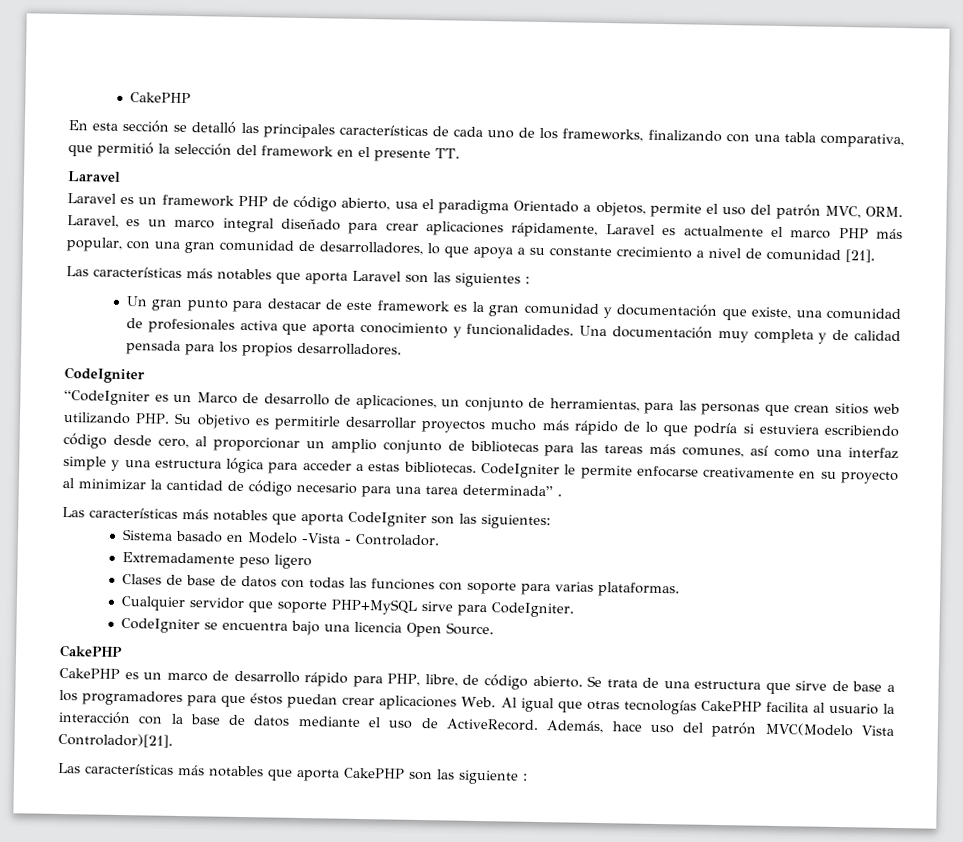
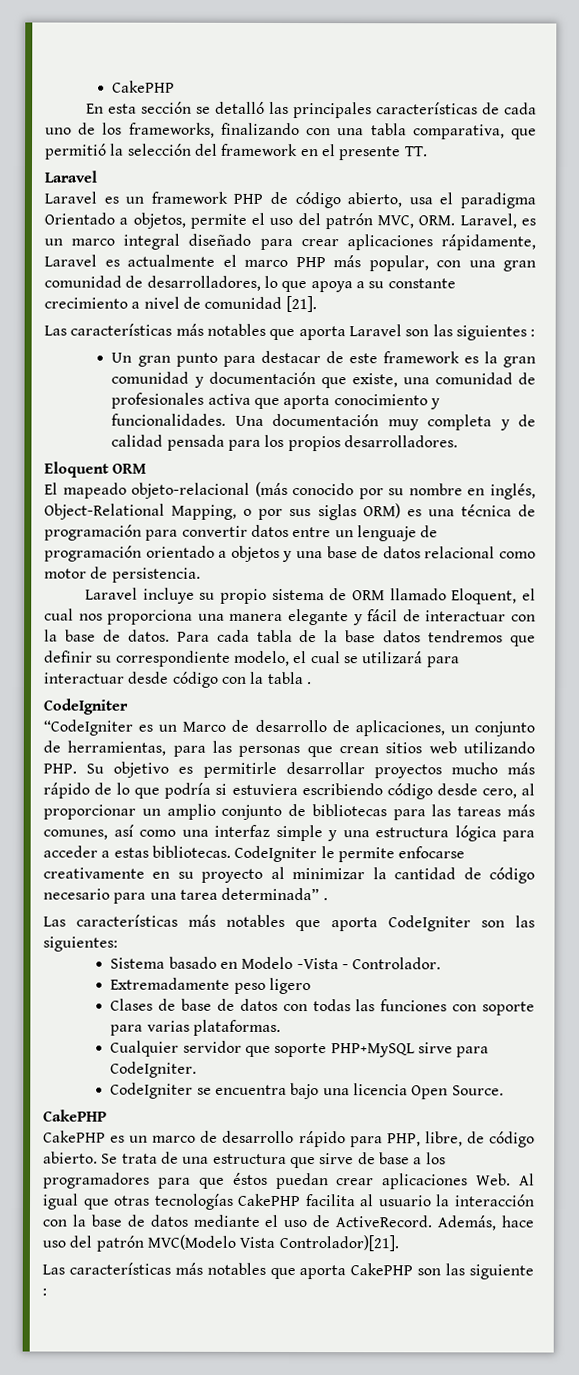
+ Eloquent ORM
+ El mapeado objeto-relacional (más conocido por su nombre en inglés, Object-Relational Mapping, o por sus siglas ORM) es una técnica de programación para convertir datos entre un lenguaje de programación orientado a objetos y una base de datos relacional como motor de persistencia.
+ Laravel incluye su propio sistema de ORM llamado Eloquent, el cual nos proporciona una manera elegante y fácil de interactuar con la base de datos. Para cada tabla de la base datos tendremos que definir su correspondiente modelo, el cual se utilizará para interactuar desde código con la tabla .

